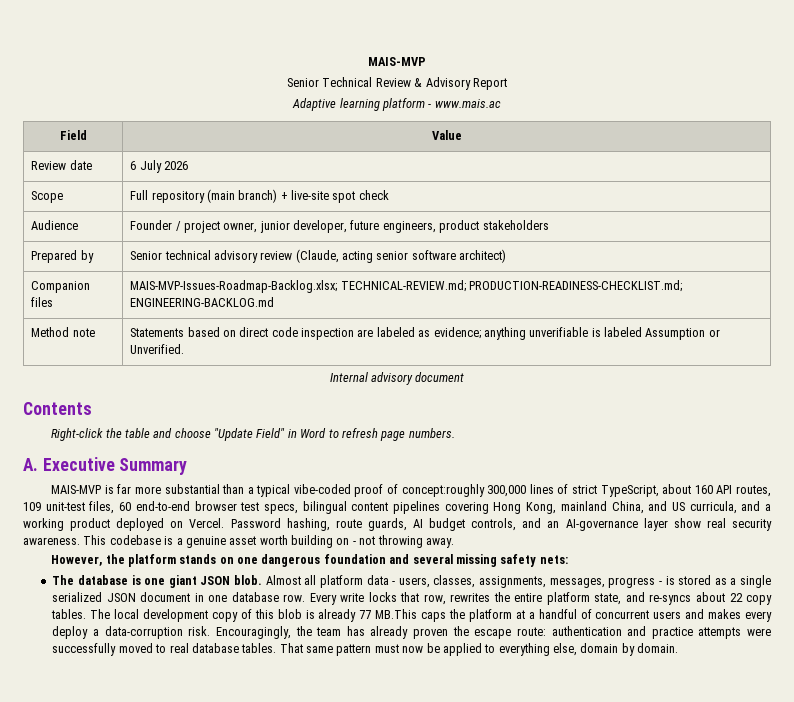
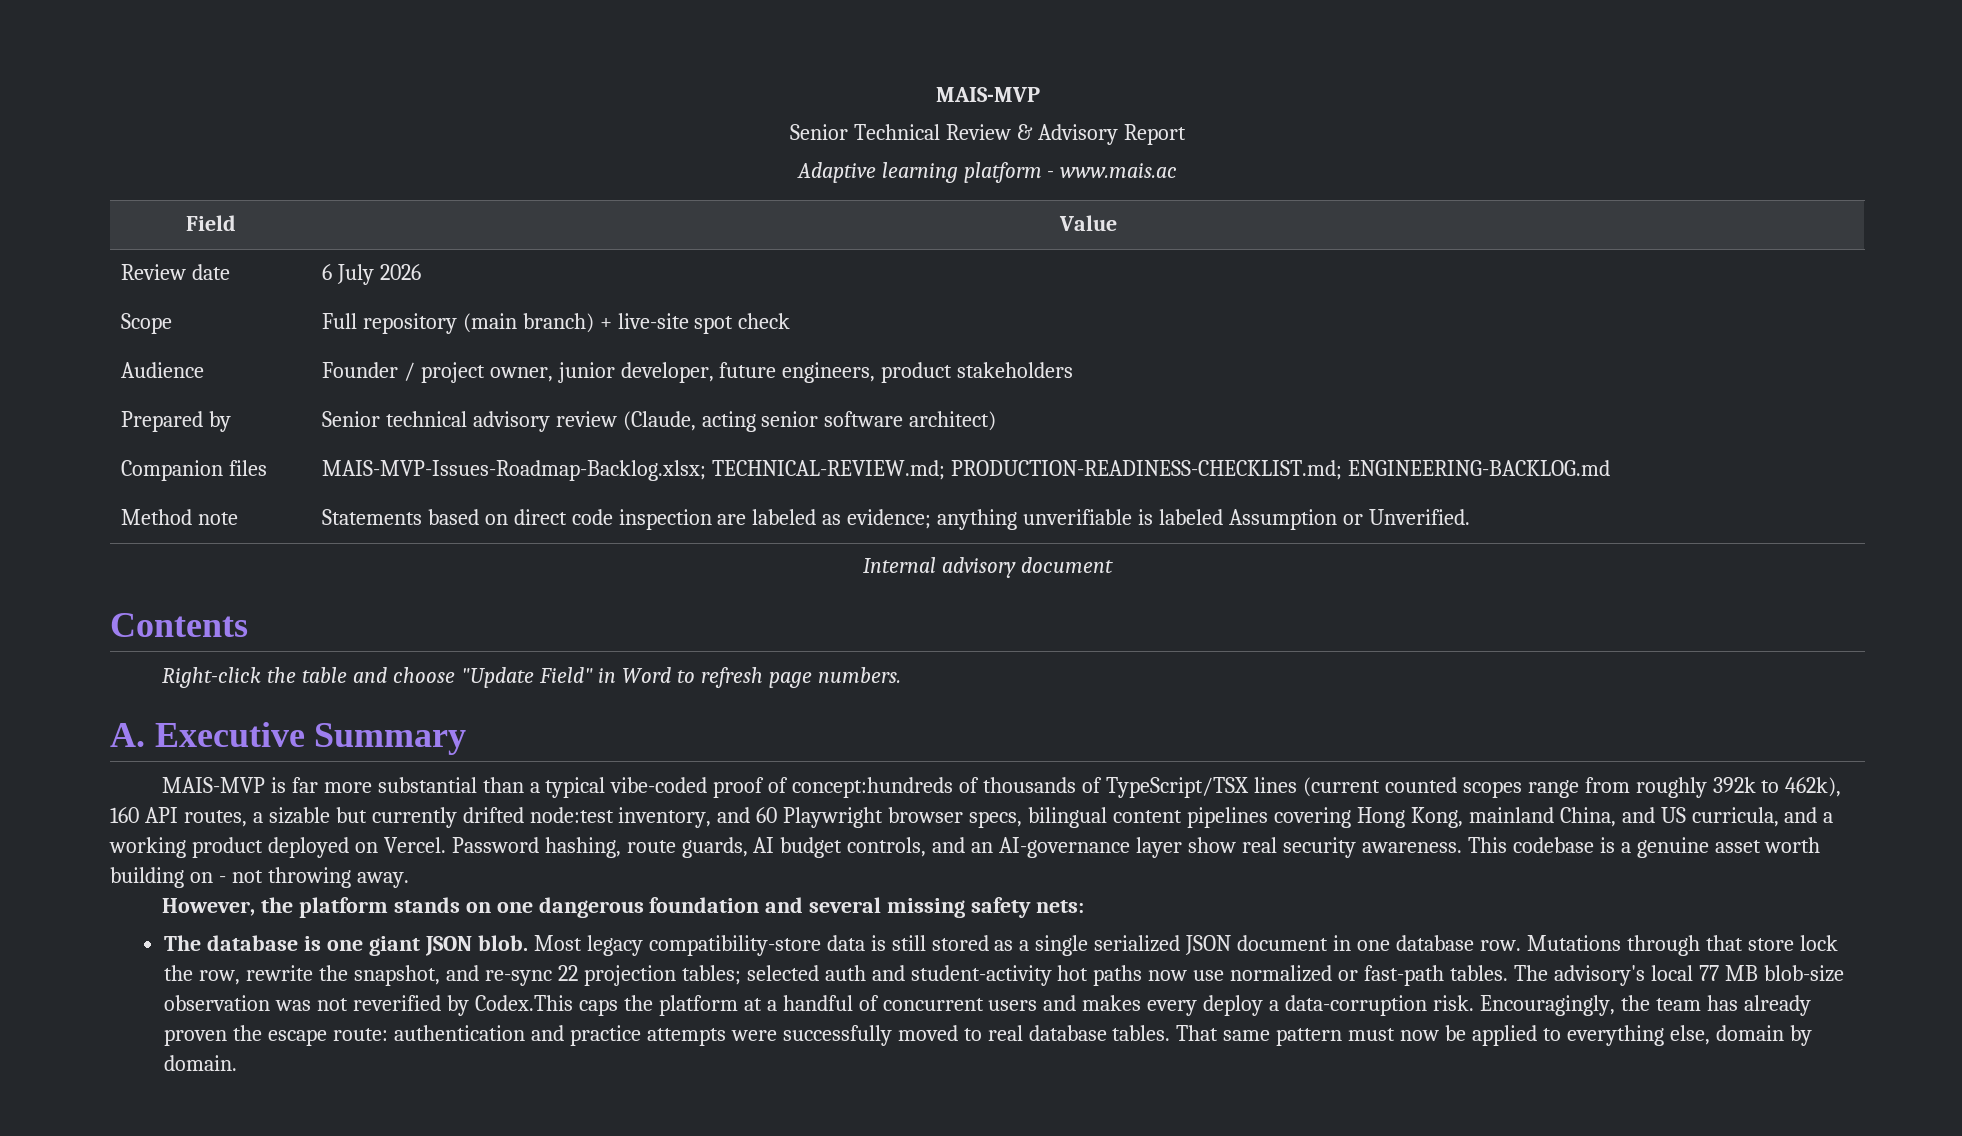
- MAIS-MVP is far more substantial than a typical vibe-coded proof of concept:roughly 300,000 lines of strict TypeScript, about 160 API routes, 109 unit-test files, 60 end-to-end browser test specs, bilingual content pipelines covering Hong Kong, mainland China, and US curricula, and a working product deployed on Vercel.
+ MAIS-MVP is far more substantial than a typical vibe-coded proof of concept:hundreds of thousands of TypeScript/TSX lines (current counted scopes range from roughly 392k to 462k), 160 API routes, a sizable but currently drifted node:test inventory, and 60 Playwright browser specs, bilingual content pipelines covering Hong Kong, mainland China, and US curricula, and a working product deployed on Vercel.
- Almost all platform data - users, classes, assignments, messages, progress - is stored as a single serialized JSON document in one database row.
+ Most legacy compatibility-store data is still stored as a single serialized JSON document in one database row.
- Every write locks that row, rewrites the entire platform state, and re-syncs about 22 copy tables. The local development copy of this blob is already 77 MB.This caps the platform at a handful of concurrent users and makes every deploy a data-corruption risk.
+ Mutations through that store lock the row, rewrite the snapshot, and re-sync 22 projection tables; selected auth and student-activity hot paths now use normalized or fast-path tables. The advisory's local 77 MB blob-size observation was not reverified by Codex.This caps the platform at a handful of concurrent users and makes every deploy a data-corruption risk.

